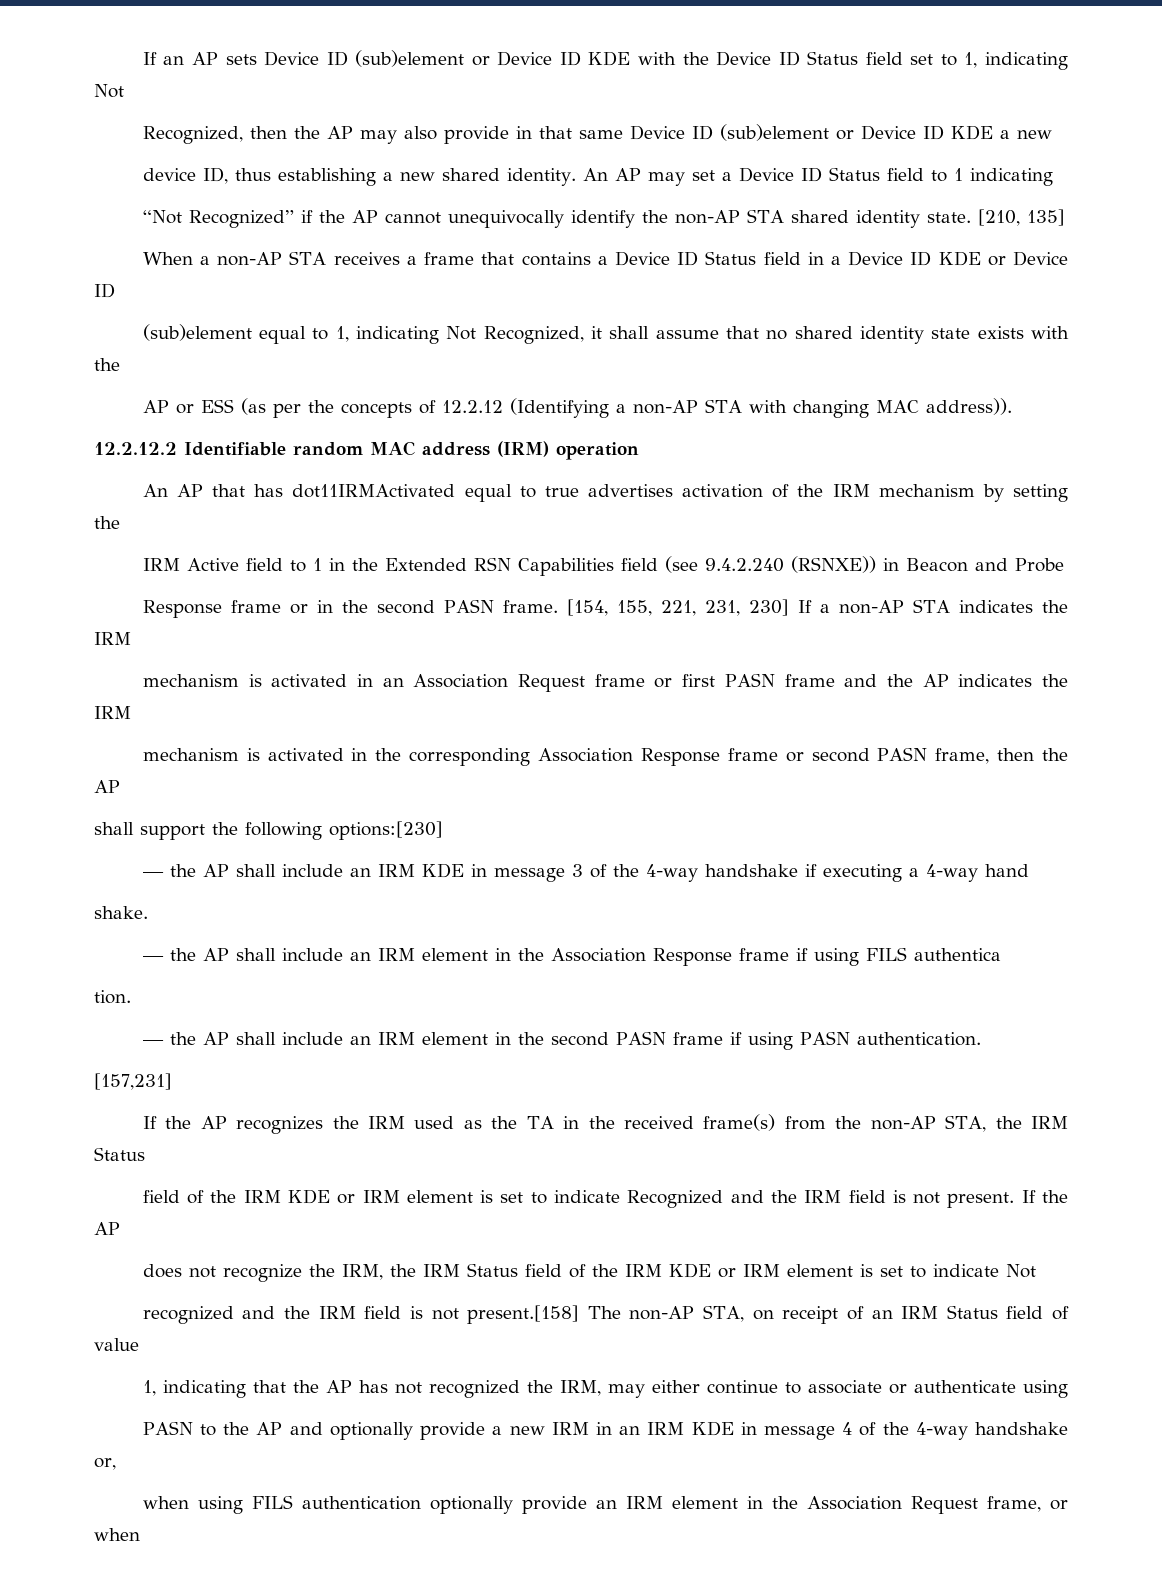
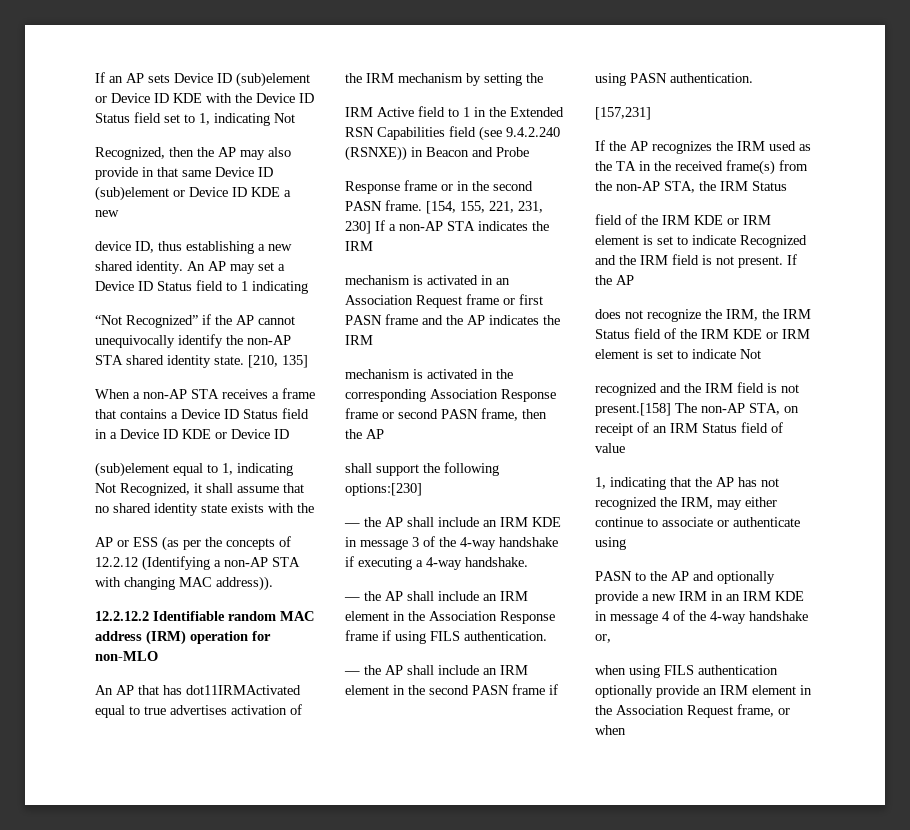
- 12.2.12.2 Identifiable random MAC address (IRM) operation
+ 12.2.12.2 Identifiable random MAC address (IRM) operation for non-MLO
- — the AP shall include an IRM KDE in message 3 of the 4-way handshake if executing a 4-way hand
- shake.
+ — the AP shall include an IRM KDE in message 3 of the 4-way handshake if executing a 4-way handshake.
- — the AP shall include an IRM element in the Association Response frame if using FILS authentica
- tion.
+ — the AP shall include an IRM element in the Association Response frame if using FILS authentication.

